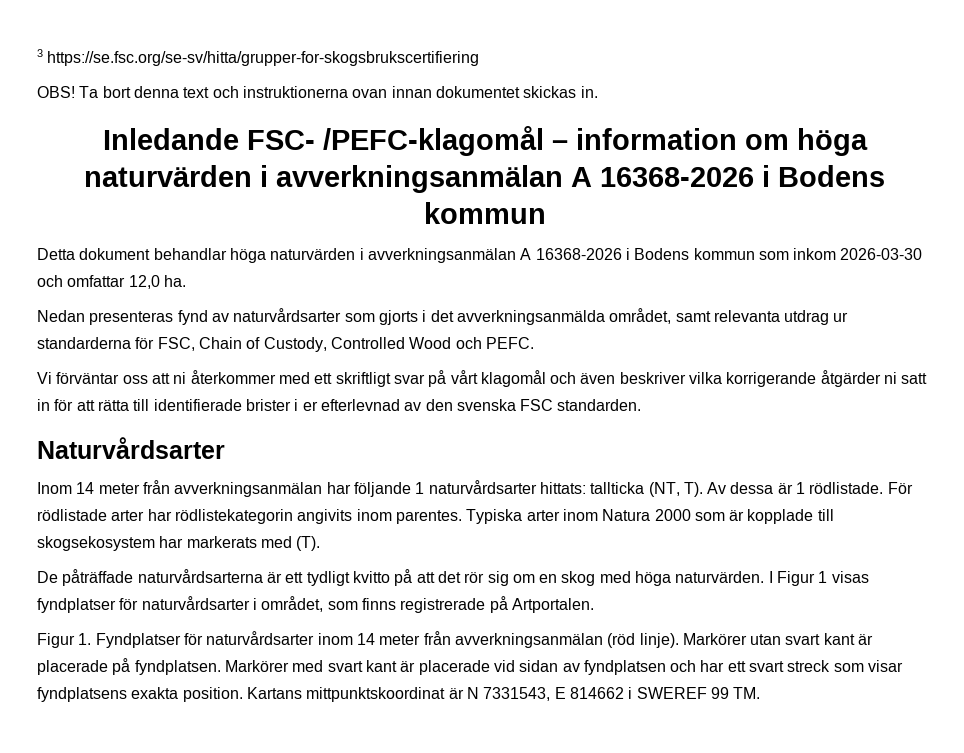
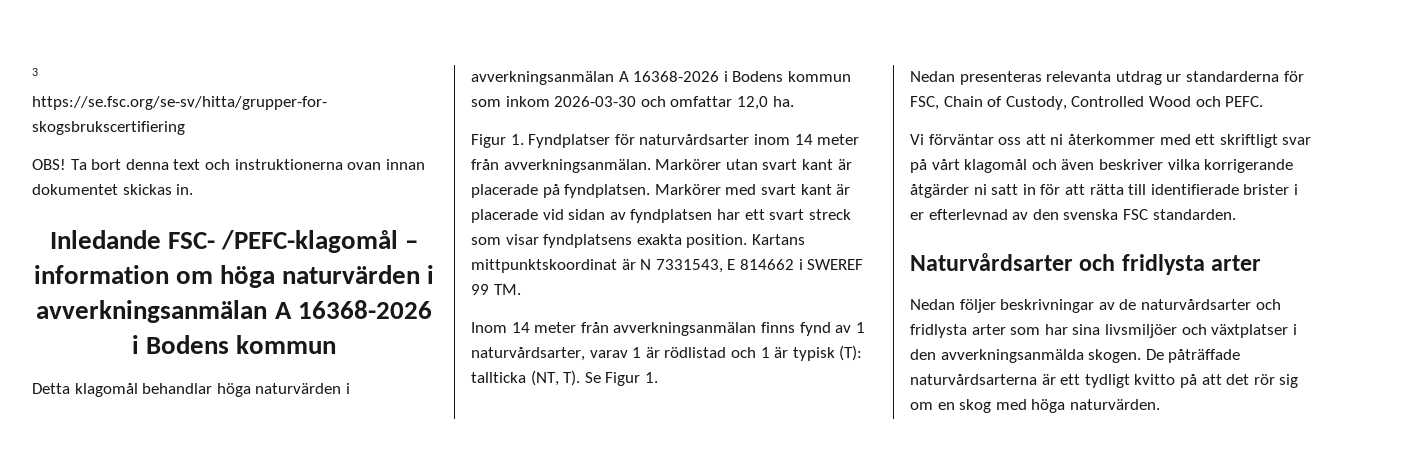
- Detta dokument behandlar höga naturvärden i avverkningsanmälan A 16368-2026 i Bodens kommun som inkom 2026-03-30 och omfattar 12,0 ha.
+ Detta klagomål behandlar höga naturvärden i avverkningsanmälan A 16368-2026 i Bodens kommun som inkom 2026-03-30 och omfattar 12,0 ha.
- Nedan presenteras fynd av naturvårdsarter som gjorts i det avverkningsanmälda området, samt relevanta utdrag ur standarderna för FSC, Chain of Custody, Controlled Wood och PEFC.
+ Figur 1. Fyndplatser för naturvårdsarter inom 14 meter från avverkningsanmälan. Markörer utan svart kant är placerade på fyndplatsen. Markörer med svart kant är placerade vid sidan av fyndplatsen har ett svart streck som visar fyndplatsens exakta position. Kartans mittpunktskoordinat är N 7331543, E 814662 i SWEREF 99 TM.
+ Inom 14 meter från avverkningsanmälan finns fynd av 1 naturvårdsarter, varav 1 är rödlistad och 1 är typisk (T): tallticka (NT, T). Se Figur 1.
+ Nedan presenteras relevanta utdrag ur standarderna för FSC, Chain of Custody, Controlled Wood och PEFC.
- Naturvårdsarter
- Inom 14 meter från avverkningsanmälan har följande 1 naturvårdsarter hittats: tallticka (NT, T). Av dessa är 1 rödlistade. För rödlistade arter har rödlistekategorin angivits inom parentes. Typiska arter inom Natura 2000 som är kopplade till skogsekosystem har markerats med (T).
- De påträffade naturvårdsarterna är ett tydligt kvitto på att det rör sig om en skog med höga naturvärden. I Figur 1 visas fyndplatser för naturvårdsarter i området, som finns registrerade på Artportalen.
- Figur 1. Fyndplatser för naturvårdsarter inom 14 meter från avverkningsanmälan (röd linje). Markörer utan svart kant är placerade på fyndplatsen. Markörer med svart kant är placerade vid sidan av fyndplatsen och har ett svart streck som visar fyndplatsens exakta position. Kartans mittpunktskoordinat är N 7331543, E 814662 i SWEREF 99 TM.
+ Naturvårdsarter och fridlysta arter
+ Nedan följer beskrivningar av de naturvårdsarter och fridlysta arter som har sina livsmiljöer och växtplatser i den avverkningsanmälda skogen. De påträffade naturvårdsarterna är ett tydligt kvitto på att det rör sig om en skog med höga naturvärden.

